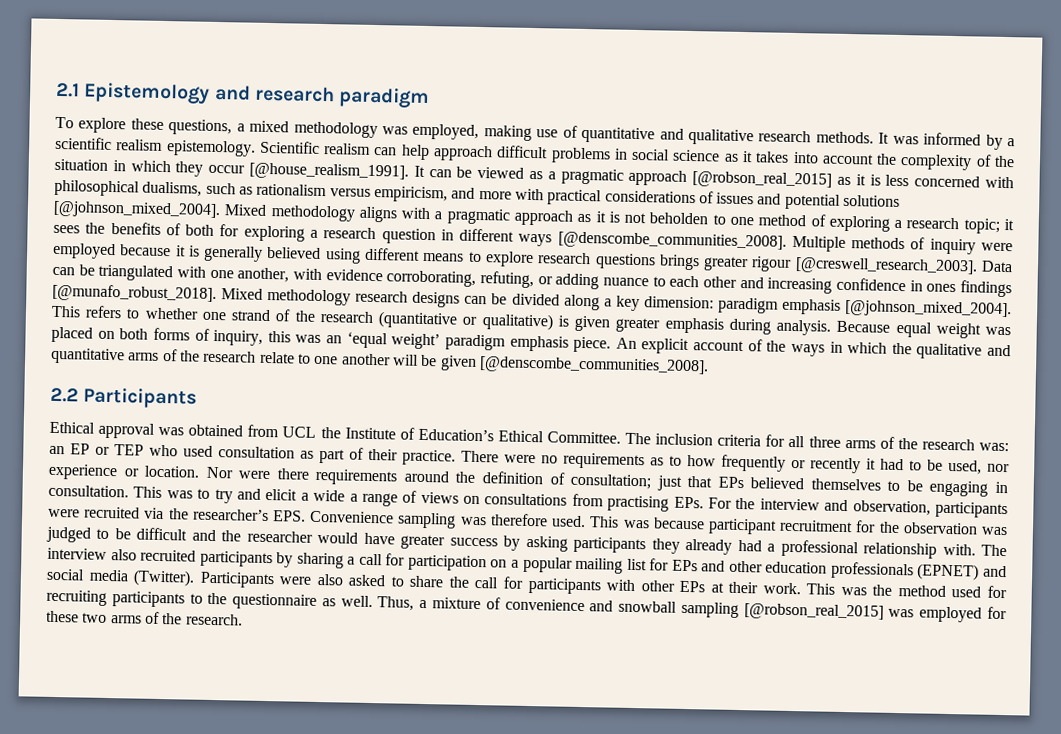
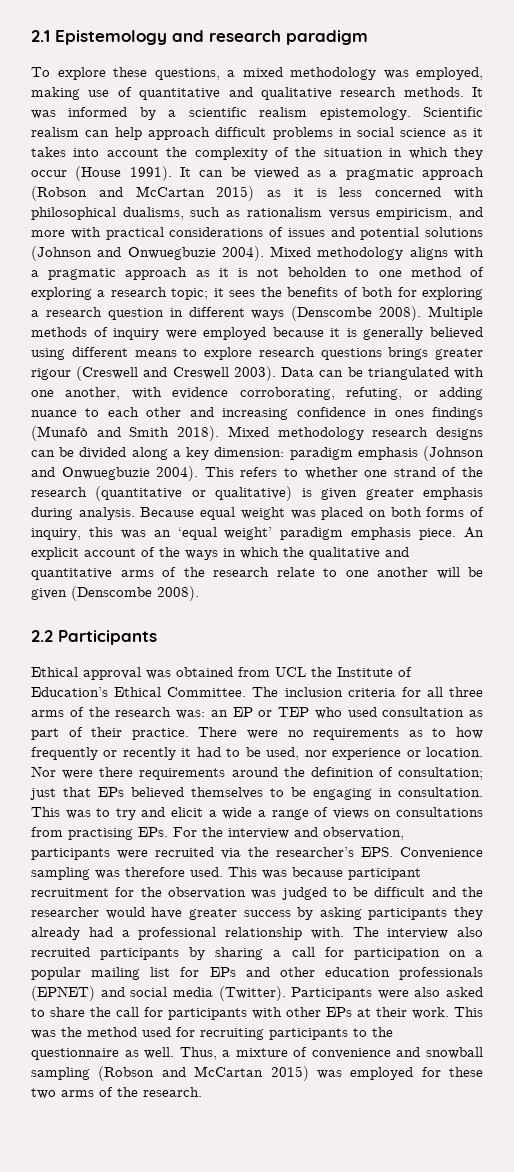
- Scientific realism can help approach difficult problems in social science as it takes into account the complexity of the situation in which they occur [@house_realism_1991].
+ Scientific realism can help approach difficult problems in social science as it takes into account the complexity of the situation in which they occur (House 1991).
- It can be viewed as a pragmatic approach [@robson_real_2015] as it is less concerned with philosophical dualisms, such as rationalism versus empiricism, and more with practical considerations of issues and potential solutions [@johnson_mixed_2004].
+ It can be viewed as a pragmatic approach (Robson and McCartan 2015) as it is less concerned with philosophical dualisms, such as rationalism versus empiricism, and more with practical considerations of issues and potential solutions (Johnson and Onwuegbuzie 2004).
- Mixed methodology aligns with a pragmatic approach as it is not beholden to one method of exploring a research topic; it sees the benefits of both for exploring a research question in different ways [@denscombe_communities_2008].
+ Mixed methodology aligns with a pragmatic approach as it is not beholden to one method of exploring a research topic; it sees the benefits of both for exploring a research question in different ways (Denscombe 2008).
- Multiple methods of inquiry were employed because it is generally believed using different means to explore research questions brings greater rigour [@creswell_research_2003].
+ Multiple methods of inquiry were employed because it is generally believed using different means to explore research questions brings greater rigour (Creswell and Creswell 2003).
- Data can be triangulated with one another, with evidence corroborating, refuting, or adding nuance to each other and increasing confidence in ones findings [@munafo_robust_2018].
+ Data can be triangulated with one another, with evidence corroborating, refuting, or adding nuance to each other and increasing confidence in ones findings (Munafò and Smith 2018).
- Mixed methodology research designs can be divided along a key dimension: paradigm emphasis [@johnson_mixed_2004].
+ Mixed methodology research designs can be divided along a key dimension: paradigm emphasis (Johnson and Onwuegbuzie 2004).
- An explicit account of the ways in which the qualitative and quantitative arms of the research relate to one another will be given [@denscombe_communities_2008].
+ An explicit account of the ways in which the qualitative and quantitative arms of the research relate to one another will be given (Denscombe 2008).
- Thus, a mixture of convenience and snowball sampling [@robson_real_2015] was employed for these two arms of the research.
+ Thus, a mixture of convenience and snowball sampling (Robson and McCartan 2015) was employed for these two arms of the research.

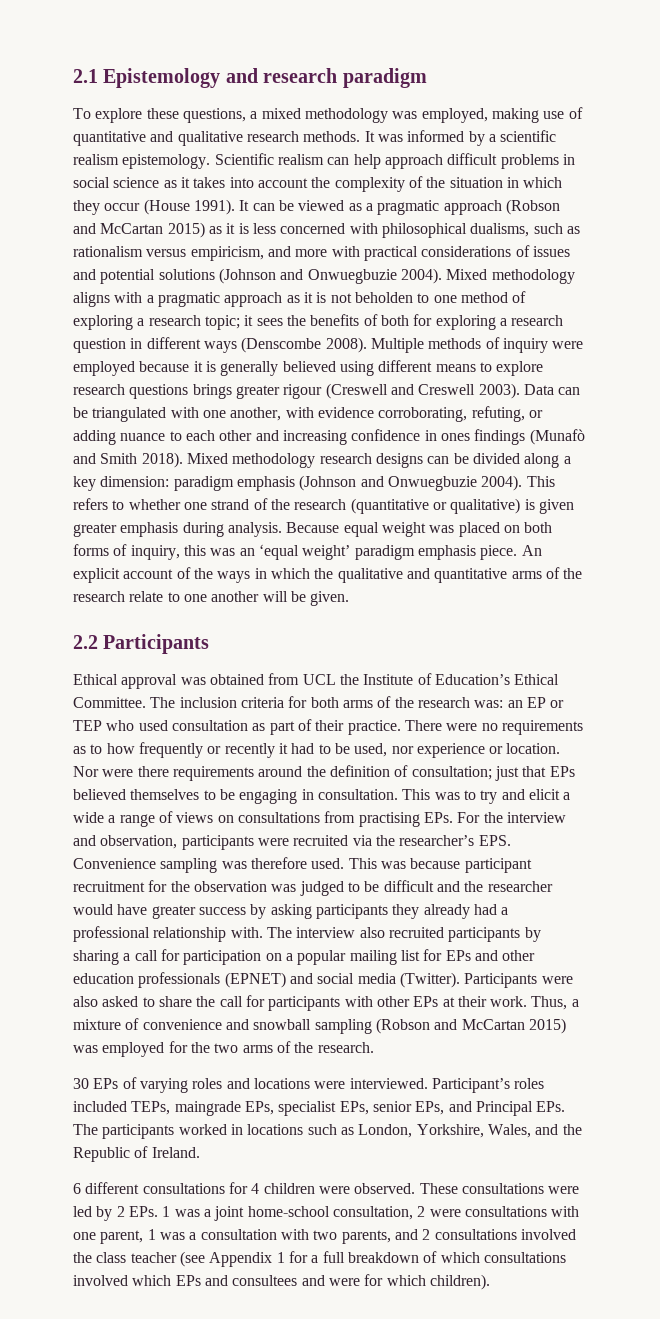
- An explicit account of the ways in which the qualitative and quantitative arms of the research relate to one another will be given (Denscombe 2008).
+ An explicit account of the ways in which the qualitative and quantitative arms of the research relate to one another will be given.
- The inclusion criteria for all three arms of the research was: an EP or TEP who used consultation as part of their practice.
+ The inclusion criteria for both arms of the research was: an EP or TEP who used consultation as part of their practice.
- This was the method used for recruiting participants to the questionnaire as well.
- Thus, a mixture of convenience and snowball sampling (Robson and McCartan 2015) was employed for these two arms of the research.
+ Thus, a mixture of convenience and snowball sampling (Robson and McCartan 2015) was employed for the two arms of the research.
+ 30 EPs of varying roles and locations were interviewed. Participant’s roles included TEPs, maingrade EPs, specialist EPs, senior EPs, and Principal EPs. The participants worked in locations such as London, Yorkshire, Wales, and the Republic of Ireland.
+ 6 different consultations for 4 children were observed. These consultations were led by 2 EPs. 1 was a joint home-school consultation, 2 were consultations with one parent, 1 was a consultation with two parents, and 2 consultations involved the class teacher (see Appendix 1 for a full breakdown of which consultations involved which EPs and consultees and were for which children).

